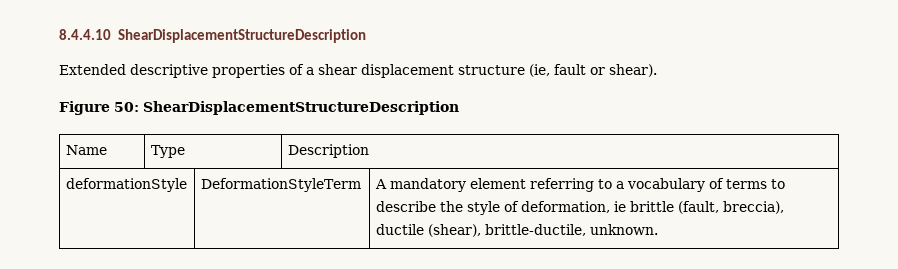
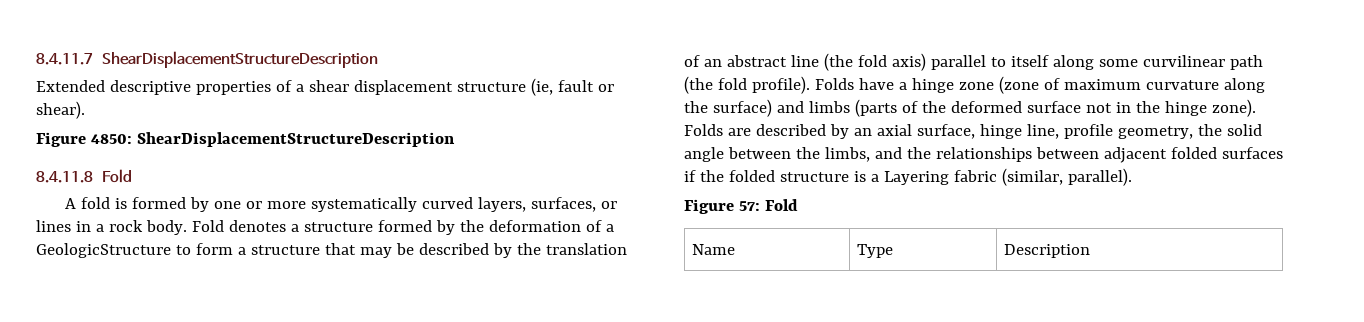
- 8.4.4.10 ShearDisplacementStructureDescription
+ 8.4.11.7 ShearDisplacementStructureDescription
- Figure 50: ShearDisplacementStructureDescription
+ Figure 4850: ShearDisplacementStructureDescription
+ 8.4.11.8 Fold
+ A fold is formed by one or more systematically curved layers, surfaces, or lines in a rock body. Fold denotes a structure formed by the deformation of a GeologicStructure to form a structure that may be described by the translation of an abstract line (the fold axis) parallel to itself along some curvilinear path (the fold profile). Folds have a hinge zone (zone of maximum curvature along the surface) and limbs (parts of the deformed surface not in the hinge zone). Folds are described by an axial surface, hinge line, profile geometry, the solid angle between the limbs, and the relationships between adjacent folded surfaces if the folded structure is a Layering fabric (similar, parallel).
+ Figure 57: Fold
  Name | Type | Description
- deformationStyle | DeformationStyleTerm | A mandatory element referring to a vocabulary of terms to describe the style of deformation, ie brittle (fault, breccia), ductile (shear), brittle-ductile, unknown.

